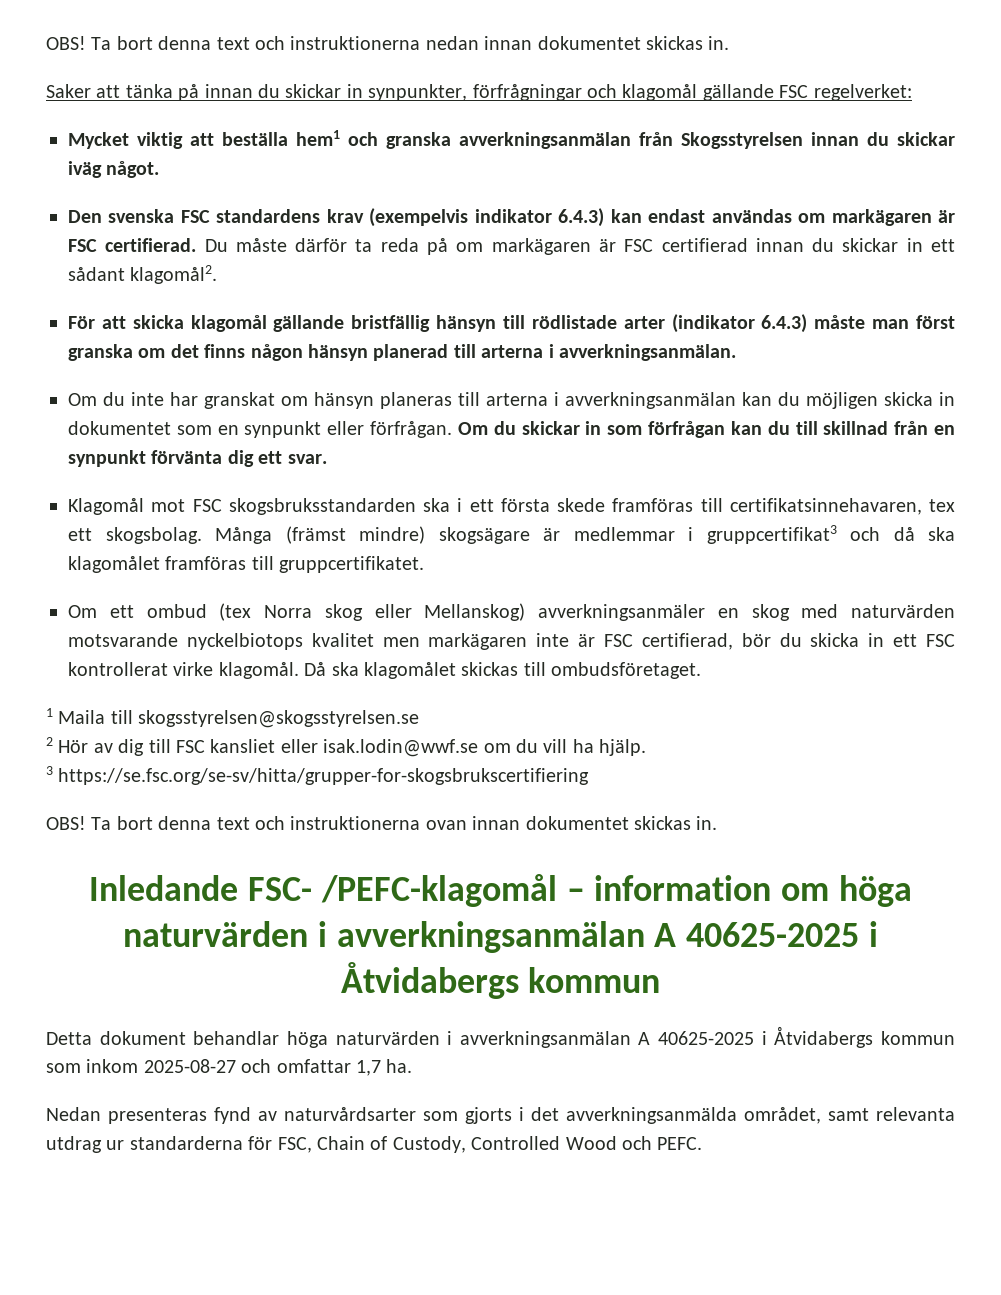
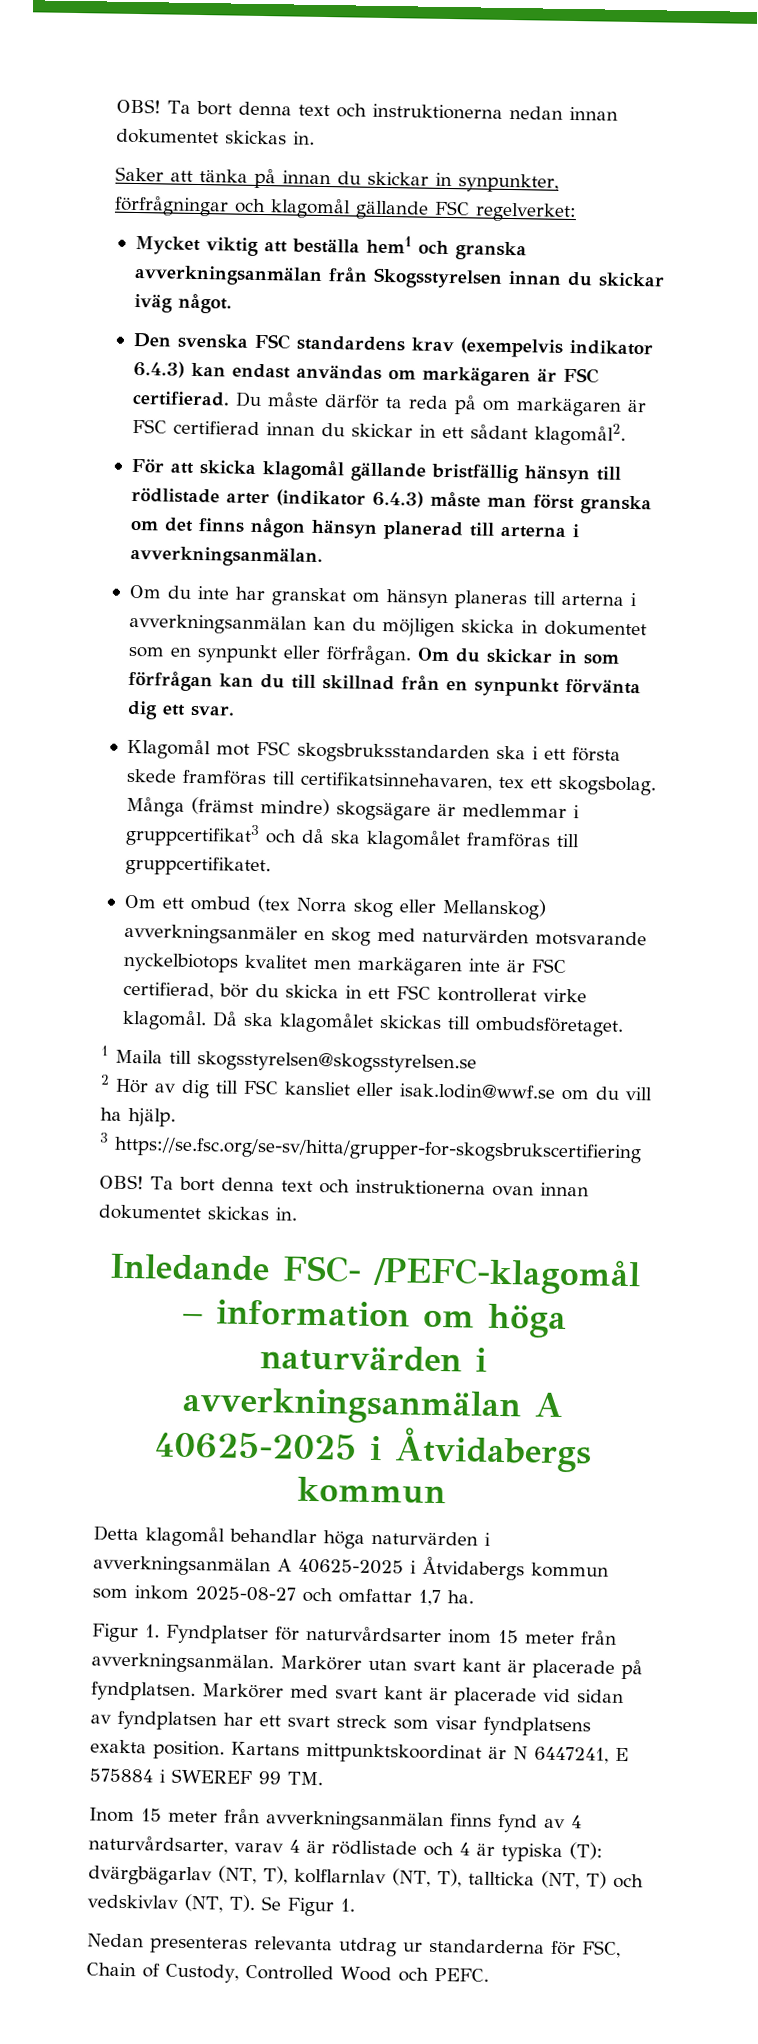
- Detta dokument behandlar höga naturvärden i avverkningsanmälan A 40625-2025 i Åtvidabergs kommun som inkom 2025-08-27 och omfattar 1,7 ha.
+ Detta klagomål behandlar höga naturvärden i avverkningsanmälan A 40625-2025 i Åtvidabergs kommun som inkom 2025-08-27 och omfattar 1,7 ha.
- Nedan presenteras fynd av naturvårdsarter som gjorts i det avverkningsanmälda området, samt relevanta utdrag ur standarderna för FSC, Chain of Custody, Controlled Wood och PEFC.
+ Figur 1. Fyndplatser för naturvårdsarter inom 15 meter från avverkningsanmälan. Markörer utan svart kant är placerade på fyndplatsen. Markörer med svart kant är placerade vid sidan av fyndplatsen har ett svart streck som visar fyndplatsens exakta position. Kartans mittpunktskoordinat är N 6447241, E 575884 i SWEREF 99 TM.
+ Inom 15 meter från avverkningsanmälan finns fynd av 4 naturvårdsarter, varav 4 är rödlistade och 4 är typiska (T): dvärgbägarlav (NT, T), kolflarnlav (NT, T), tallticka (NT, T) och vedskivlav (NT, T). Se Figur 1.
+ Nedan presenteras relevanta utdrag ur standarderna för FSC, Chain of Custody, Controlled Wood och PEFC.

